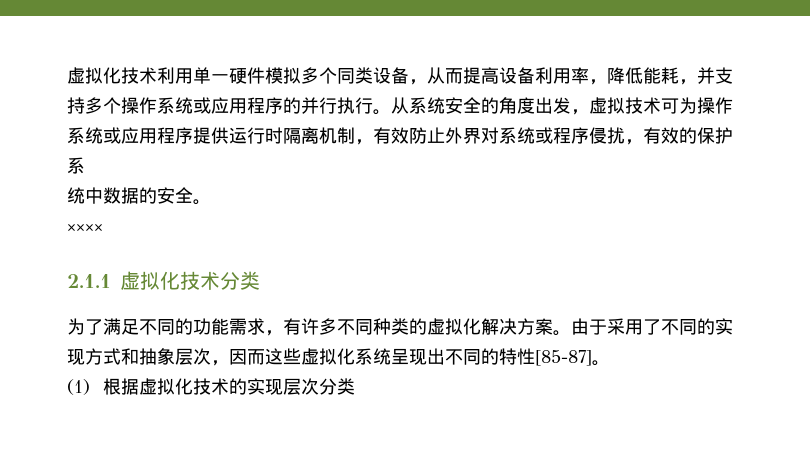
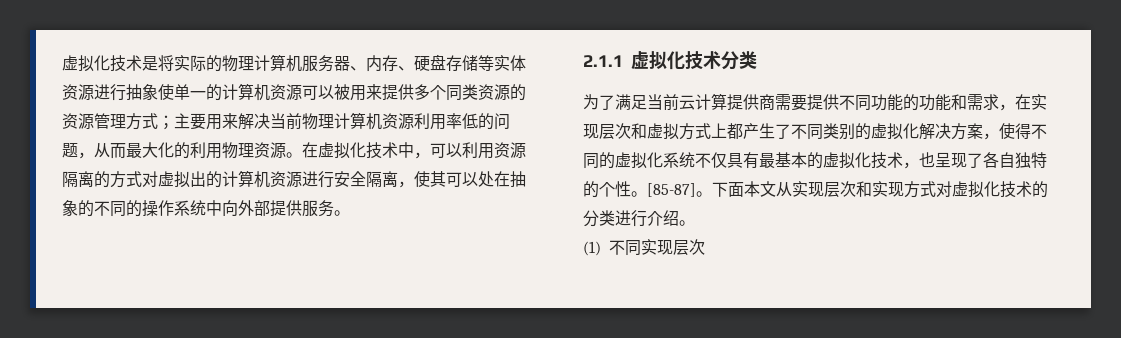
- 虚拟化技术利用单一硬件模拟多个同类设备，从而提高设备利用率，降低能耗，并支持多个操作系统或应用程序的并行执行。从系统安全的角度出发，虚拟技术可为操作系统或应用程序提供运行时隔离机制，有效防止外界对系统或程序侵扰，有效的保护系
- 统中数据的安全。
- ××××
+ 虚拟化技术是将实际的物理计算机服务器、内存、硬盘存储等实体资源进行抽象使单一的计算机资源可以被用来提供多个同类资源的资源管理方式；主要用来解决当前物理计算机资源利用率低的问题，从而最大化的利用物理资源。在虚拟化技术中，可以利用资源隔离的方式对虚拟出的计算机资源进行安全隔离，使其可以处在抽象的不同的操作系统中向外部提供服务。
- 为了满足不同的功能需求，有许多不同种类的虚拟化解决方案。由于采用了不同的实现方式和抽象层次，因而这些虚拟化系统呈现出不同的特性[85-87]。
- (1)根据虚拟化技术的实现层次分类
+ 为了满足当前云计算提供商需要提供不同功能的功能和需求，在实现层次和虚拟方式上都产生了不同类别的虚拟化解决方案，使得不同的虚拟化系统不仅具有最基本的虚拟化技术，也呈现了各自独特的个性。[85-87]。下面本文从实现层次和实现方式对虚拟化技术的分类进行介绍。
+ (1)不同实现层次

